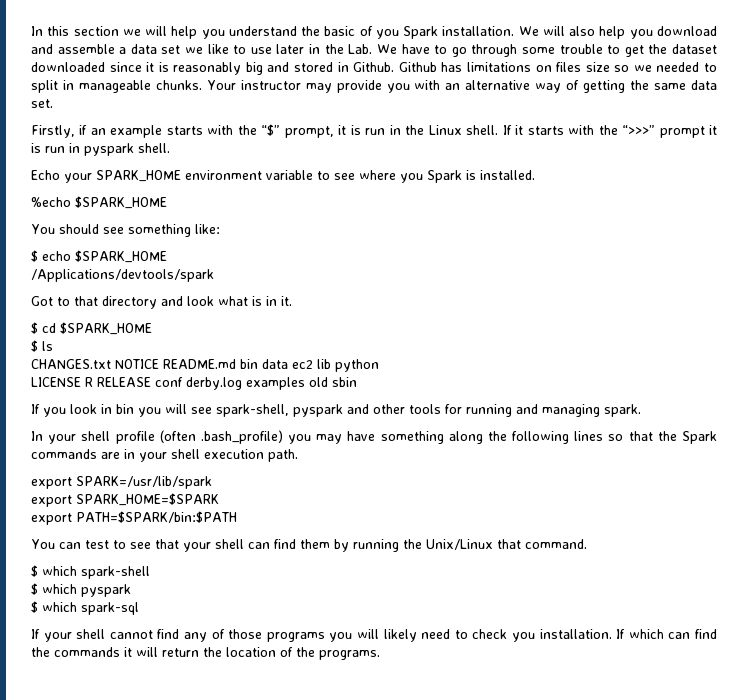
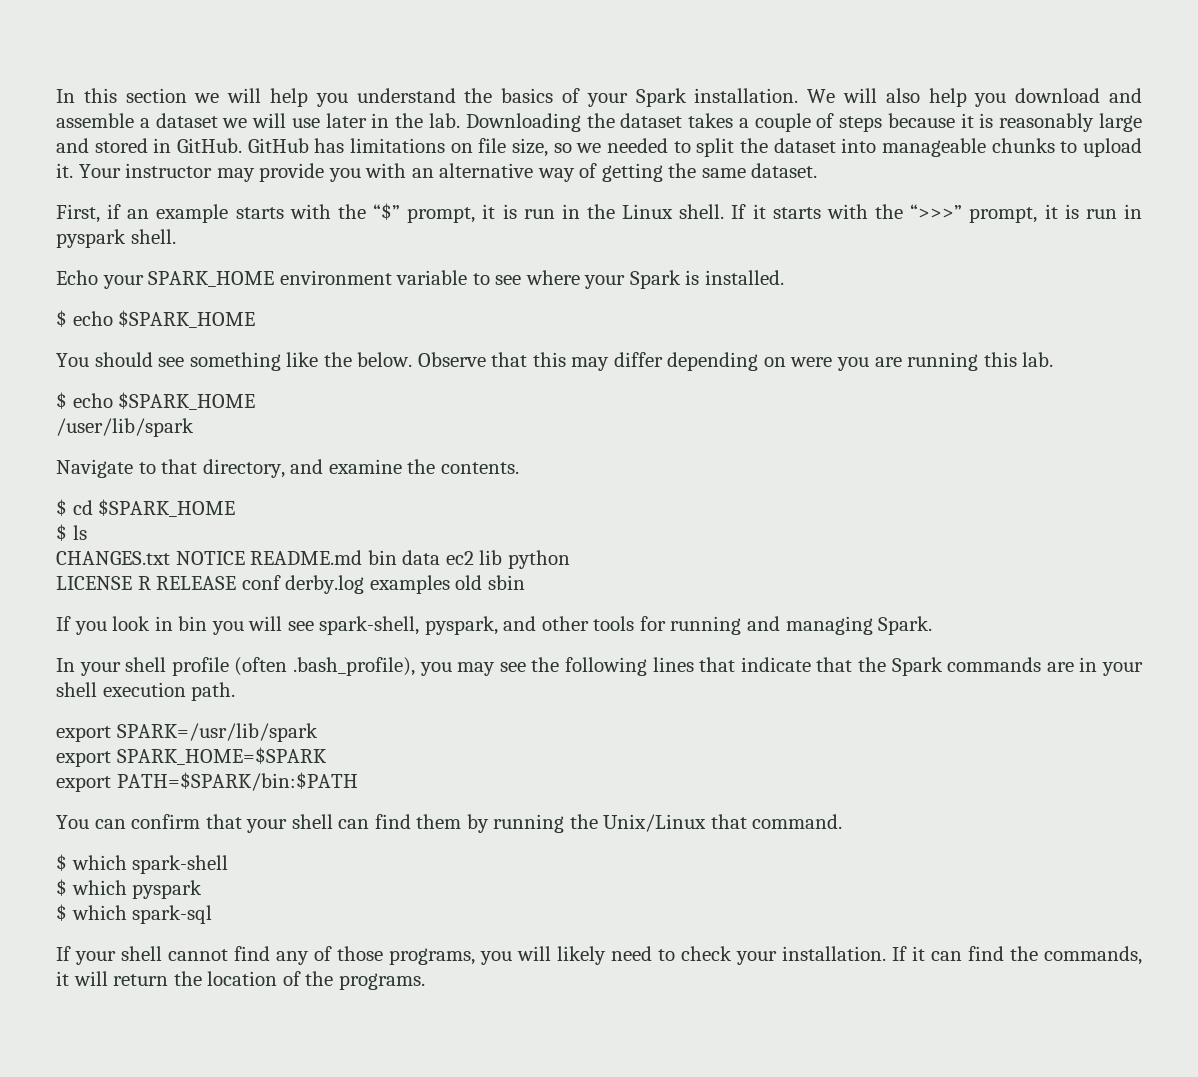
- In this section we will help you understand the basic of you Spark installation.
+ In this section we will help you understand the basics of your Spark installation.
- We will also help you download and assemble a data set we like to use later in the Lab. We have to go through some trouble to get the dataset downloaded since it is reasonably big and stored in Github. Github has limitations on files size so we needed to split in manageable chunks.
+ We will also help you download and assemble a dataset we will use later in the lab. Downloading the dataset takes a couple of steps because it is reasonably large and stored in GitHub. GitHub has limitations on file size, so we needed to split the dataset into manageable chunks to upload it.
- Your instructor may provide you with an alternative way of getting the same data set.
- Firstly, if an example starts with the “$” prompt, it is run in the Linux shell.
+ Your instructor may provide you with an alternative way of getting the same dataset.
+ First, if an example starts with the “$” prompt, it is run in the Linux shell.
- If it starts with the “>>>” prompt it is run in pyspark shell.
+ If it starts with the “>>>” prompt, it is run in pyspark shell.
- Echo your SPARK_HOME environment variable to see where you Spark is installed.
- %echo $SPARK_HOME
+ Echo your SPARK_HOME environment variable to see where your Spark is installed.
+ $ echo $SPARK_HOME
- You should see something like:
+ You should see something like the below. Observe that this may differ depending on were you are running this lab.
  $ echo $SPARK_HOME
- /Applications/devtools/spark
- Got to that directory and look what is in it.
+ /user/lib/spark
+ Navigate to that directory, and examine the contents.
- If you look in bin you will see spark-shell, pyspark and other tools for running and managing spark.
+ If you look in bin you will see spark-shell, pyspark, and other tools for running and managing Spark.
- In your shell profile (often .bash_profile) you may have something along the following lines so that the Spark commands are in your shell execution path.
+ In your shell profile (often .bash_profile), you may see the following lines that indicate that the Spark commands are in your shell execution path.
- You can test to see that your shell can find them by running the Unix/Linux that command.
+ You can confirm that your shell can find them by running the Unix/Linux that command.
- If your shell cannot find any of those programs you will likely need to check you installation.
+ If your shell cannot find any of those programs, you will likely need to check your installation.
- If which can find the commands it will return the location of the programs.
+ If it can find the commands, it will return the location of the programs.

